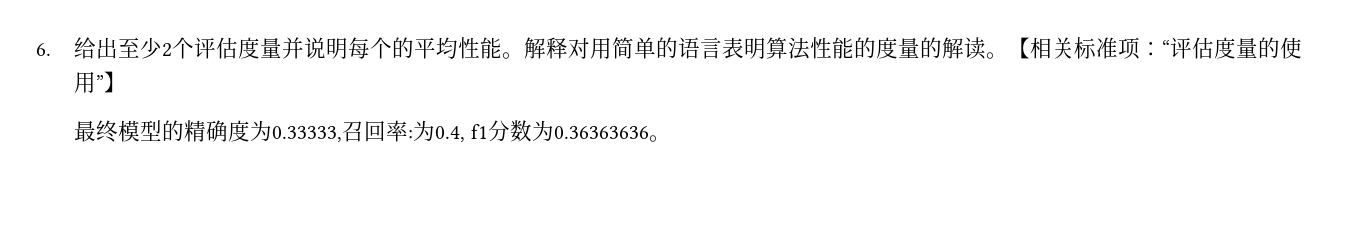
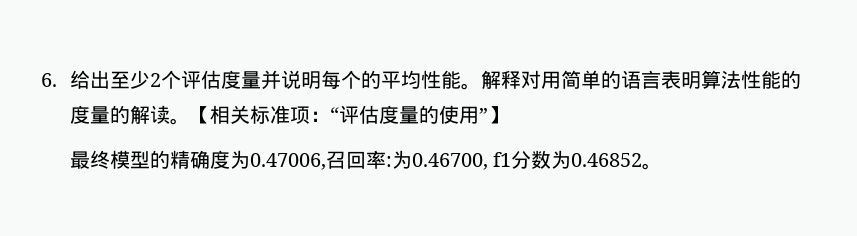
- 最终模型的精确度为0.33333,召回率:为0.4, f1分数为0.36363636。
+ 最终模型的精确度为0.47006,召回率:为0.46700, f1分数为0.46852。

